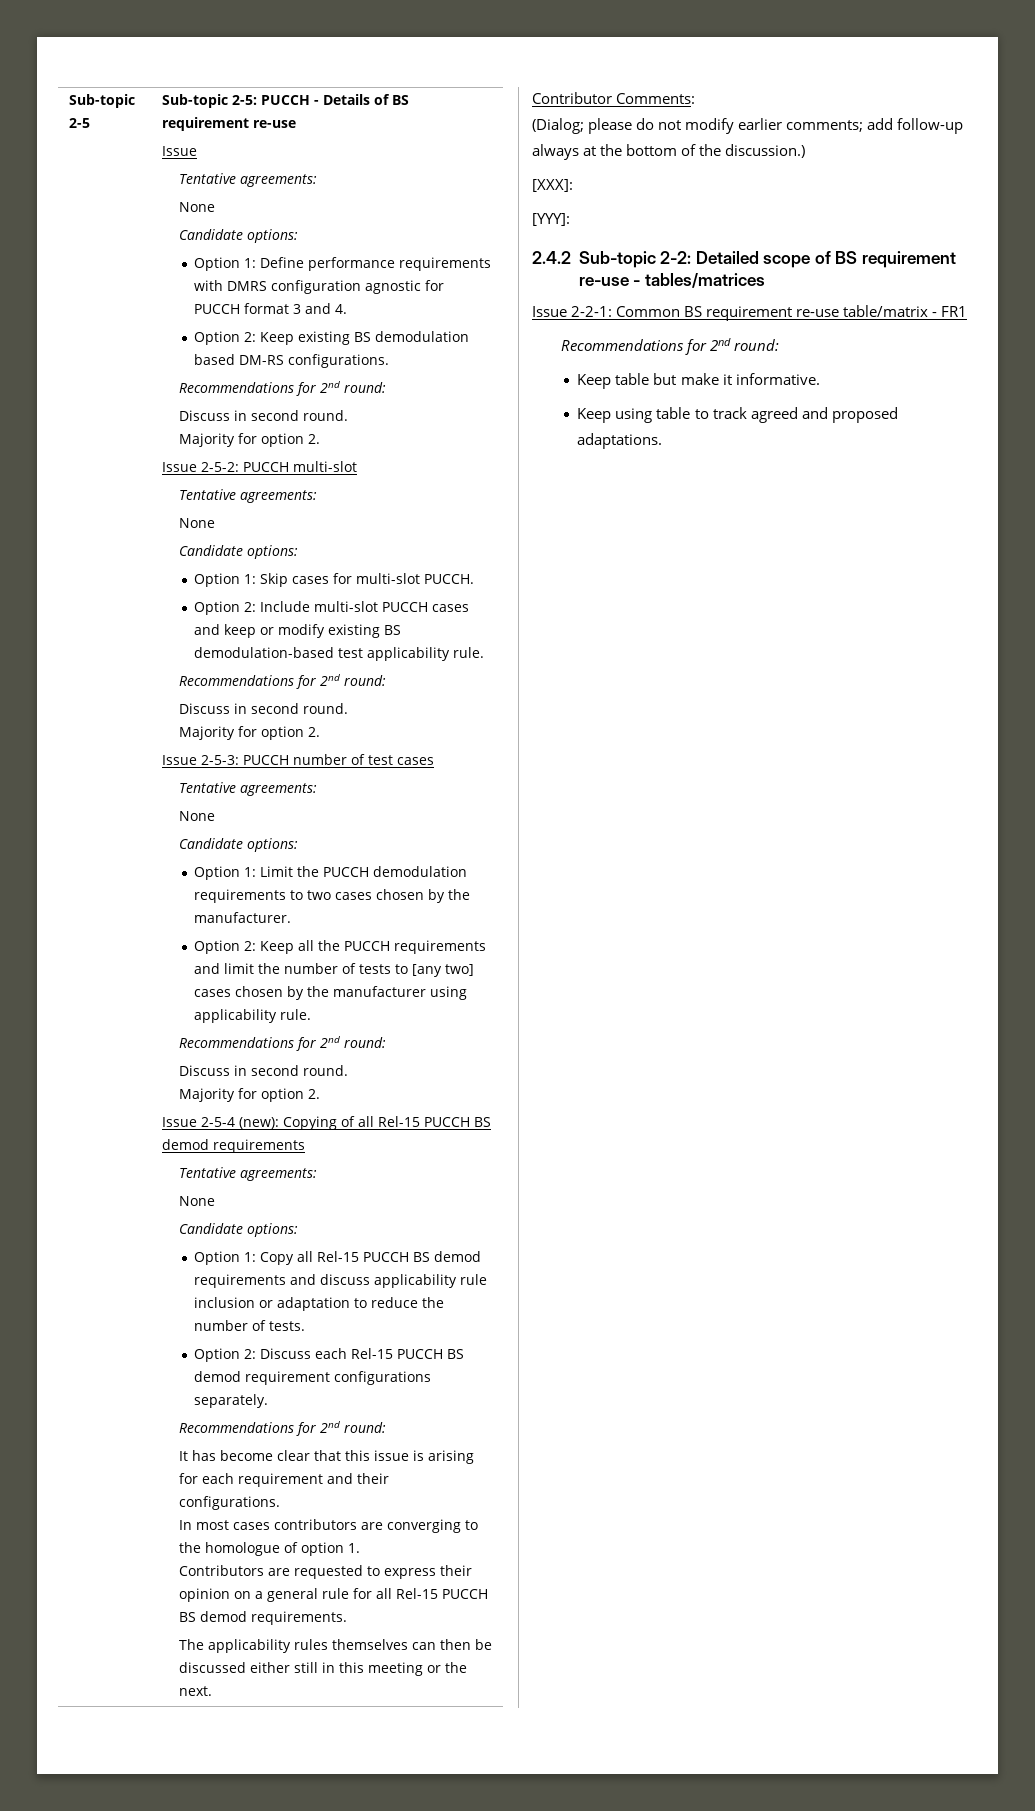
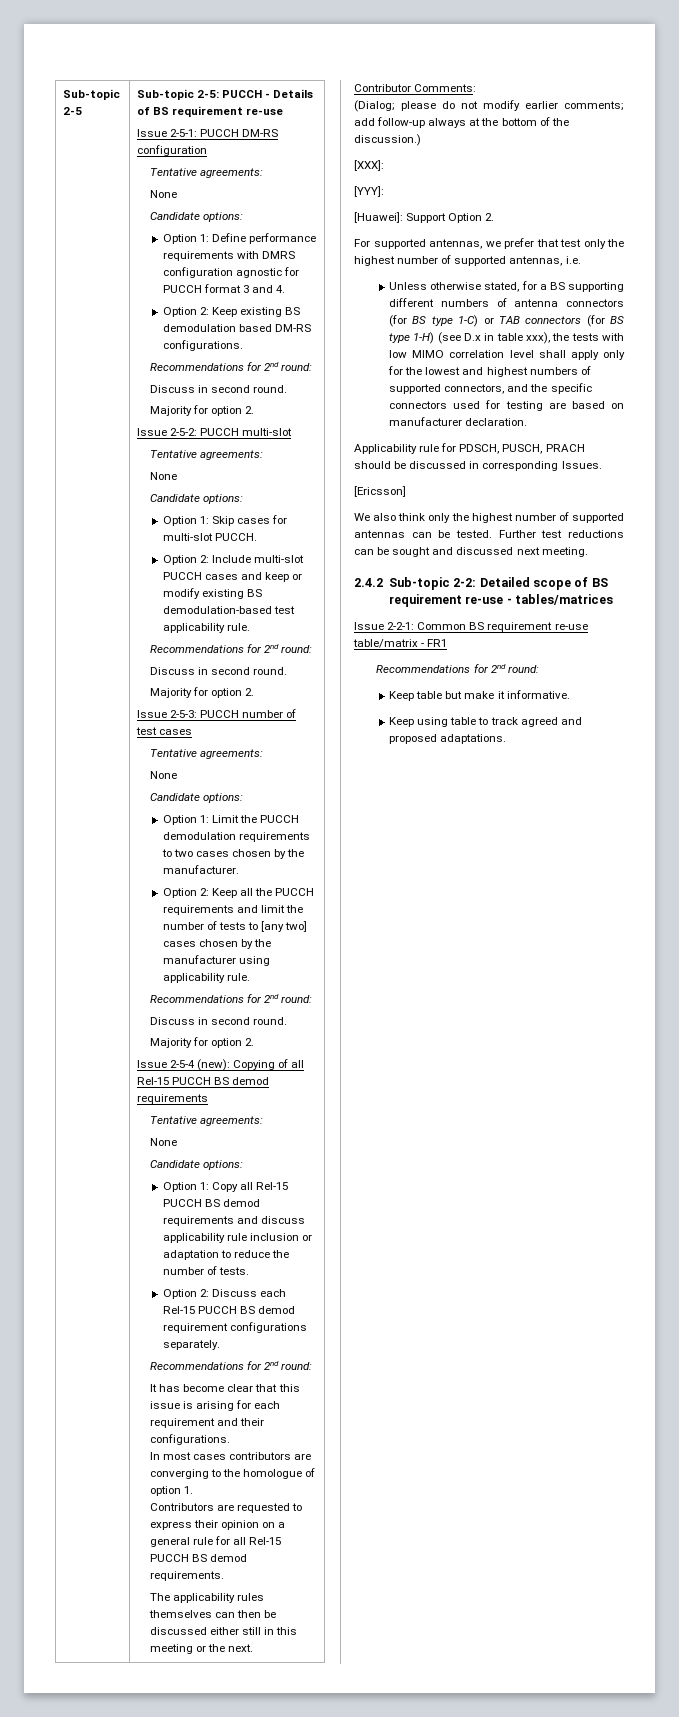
  Sub-topic 2-5: PUCCH - Details of BS requirement re-use
- Issue
+ Issue 2-5-1: PUCCH DM-RS configuration
+ [Huawei]: Support Option 2.
+ For supported antennas, we prefer that test only the highest number of supported antennas, i.e.
+ Unless otherwise stated, for a BS supporting different numbers of antenna connectors (for BS type 1-C) or TAB connectors (for BS type 1-H) (see D.x in table xxx), the tests with low MIMO correlation level shall apply only for the lowest and highest numbers of supported connectors, and the specific connectors used for testing are based on manufacturer declaration.
+ Applicability rule for PDSCH, PUSCH, PRACH should be discussed in corresponding Issues.
+ [Ericsson]
+ We also think only the highest number of supported antennas can be tested. Further test reductions can be sought and discussed next meeting.

